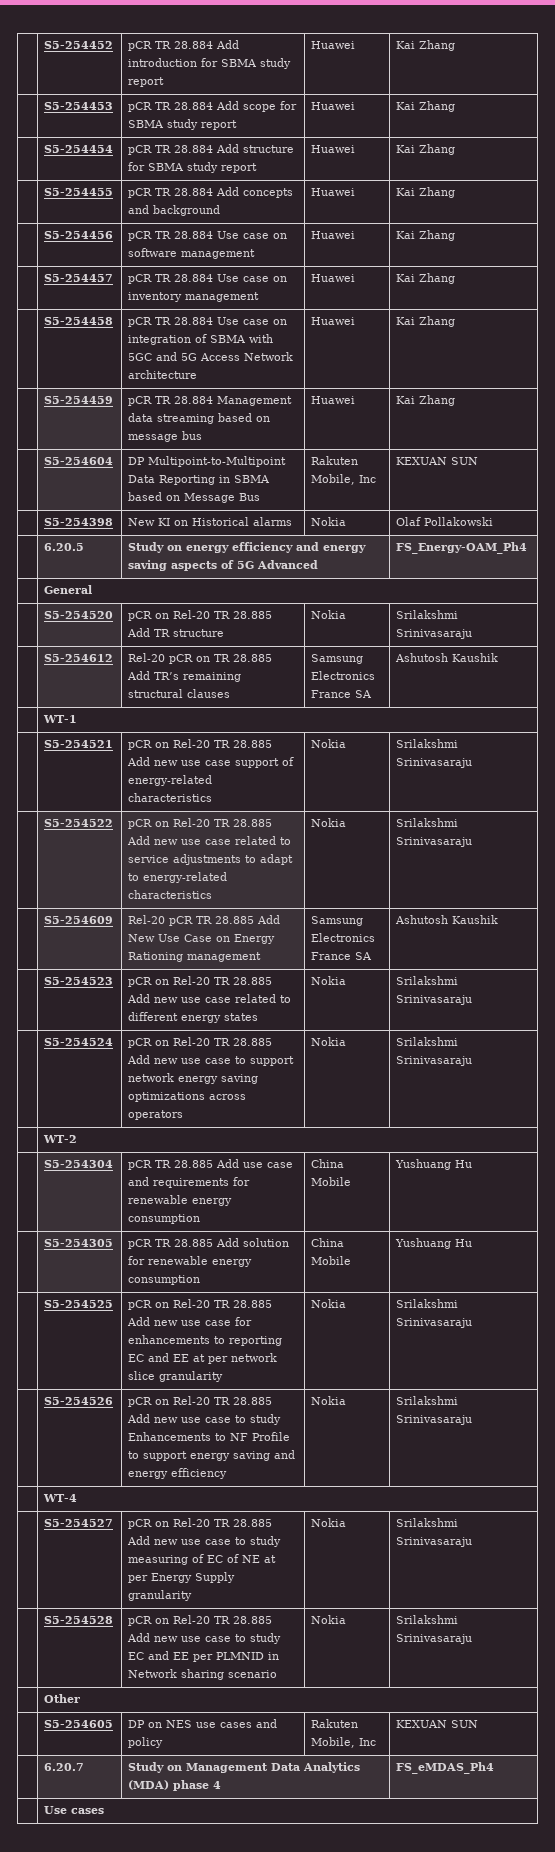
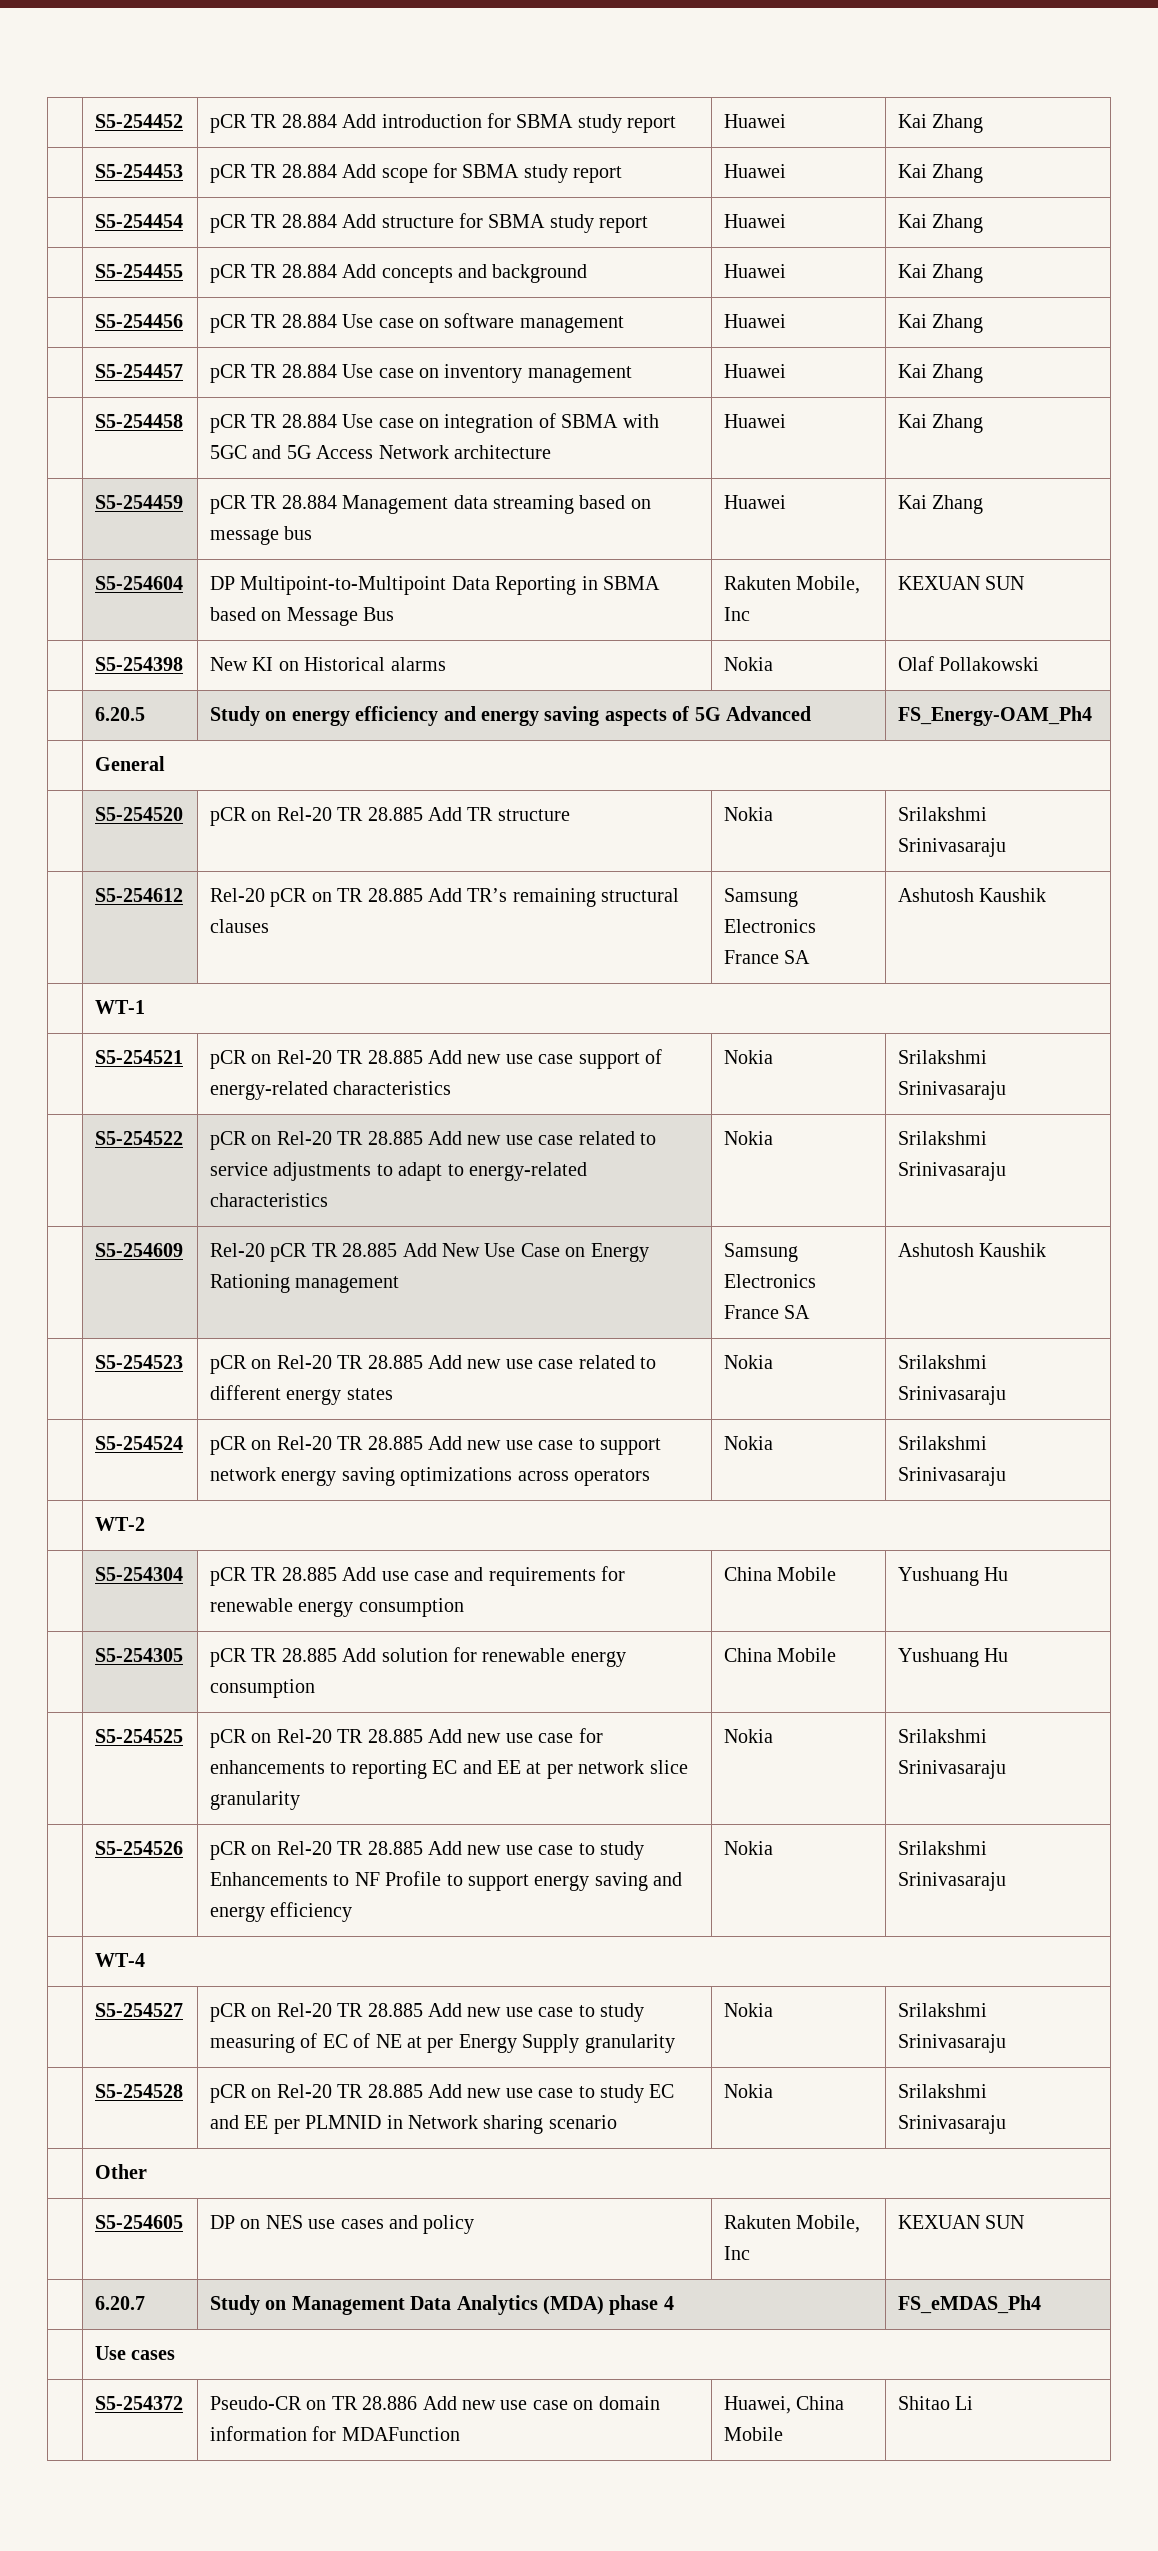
+ | S5-254372 | Pseudo-CR on TR 28.886 Add new use case on domain information for MDAFunction | Huawei, China Mobile | Shitao Li

